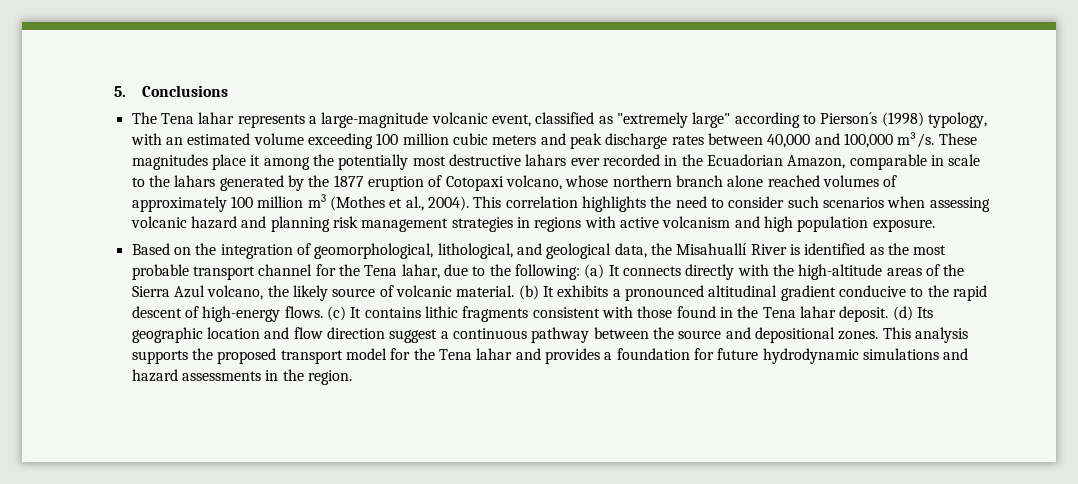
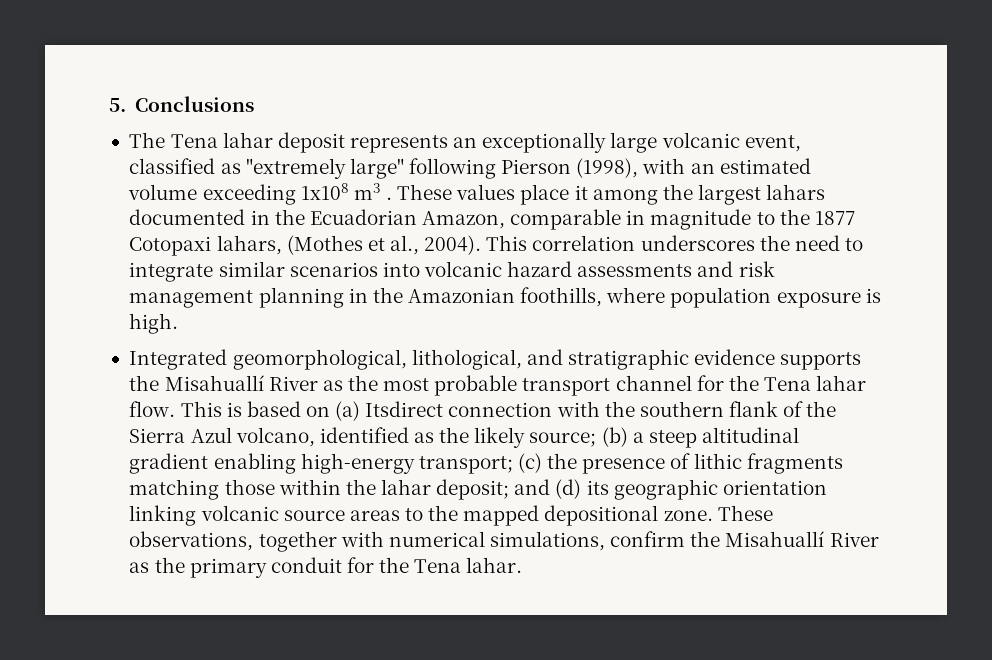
- The Tena lahar represents a large-magnitude volcanic event, classified as "extremely large" according to Pierson´s (1998) typology, with an estimated volume exceeding 100 million cubic meters and peak discharge rates between 40,000 and 100,000 m³/s. These magnitudes place it among the potentially most destructive lahars ever recorded in the Ecuadorian Amazon, comparable in scale to the lahars generated by the 1877 eruption of Cotopaxi volcano, whose northern branch alone reached volumes of approximately 100 million m3 (Mothes et al., 2004).
+ The Tena lahar deposit represents an exceptionally large volcanic event, classified as "extremely large" following Pierson (1998), with an estimated volume exceeding 1x108 m3 . These values place it among the largest lahars documented in the Ecuadorian Amazon, comparable in magnitude to the 1877 Cotopaxi lahars, (Mothes et al., 2004).
- This correlation highlights the need to consider such scenarios when assessing volcanic hazard and planning risk management strategies in regions with active volcanism and high population exposure.
- Based on the integration of geomorphological, lithological, and geological data, the Misahuallí River is identified as the most probable transport channel for the Tena lahar, due to the following: (a) It connects directly with the high-altitude areas of the Sierra Azul volcano, the likely source of volcanic material. (b) It exhibits a pronounced altitudinal gradient conducive to the rapid descent of high-energy flows. (c) It contains lithic fragments consistent with those found in the Tena lahar deposit. (d) Its geographic location and flow direction suggest a continuous pathway between the source and depositional zones. This analysis supports the proposed transport model for the Tena lahar and provides a foundation for future hydrodynamic simulations and hazard assessments in the region.
+ This correlation underscores the need to integrate similar scenarios into volcanic hazard assessments and risk management planning in the Amazonian foothills, where population exposure is high.
+ Integrated geomorphological, lithological, and stratigraphic evidence supports the Misahuallí River as the most probable transport channel for the Tena lahar flow. This is based on (a) Itsdirect connection with the southern flank of the Sierra Azul volcano, identified as the likely source; (b) a steep altitudinal gradient enabling high-energy transport; (c) the presence of lithic fragments matching those within the lahar deposit; and (d) its geographic orientation linking volcanic source areas to the mapped depositional zone. These observations, together with numerical simulations, confirm the Misahuallí River as the primary conduit for the Tena lahar.

